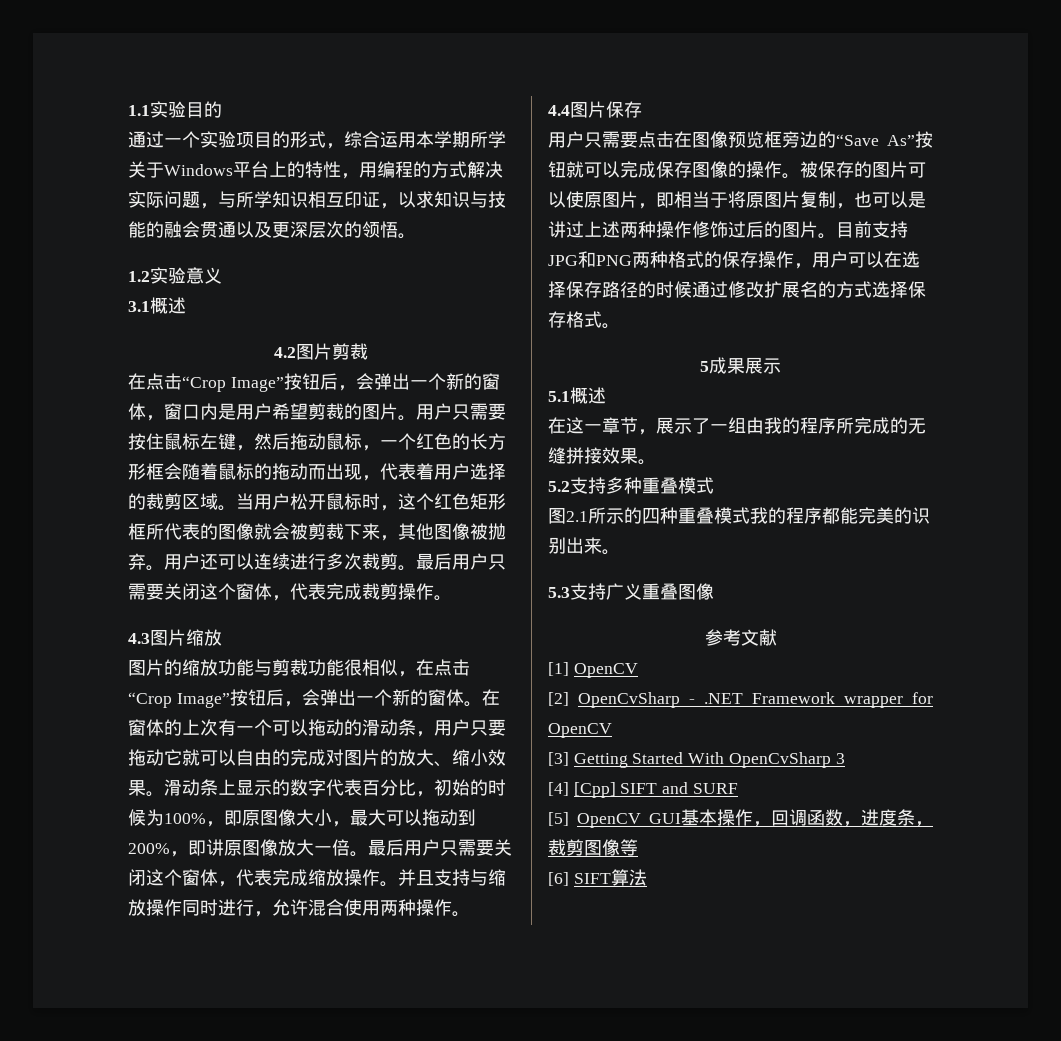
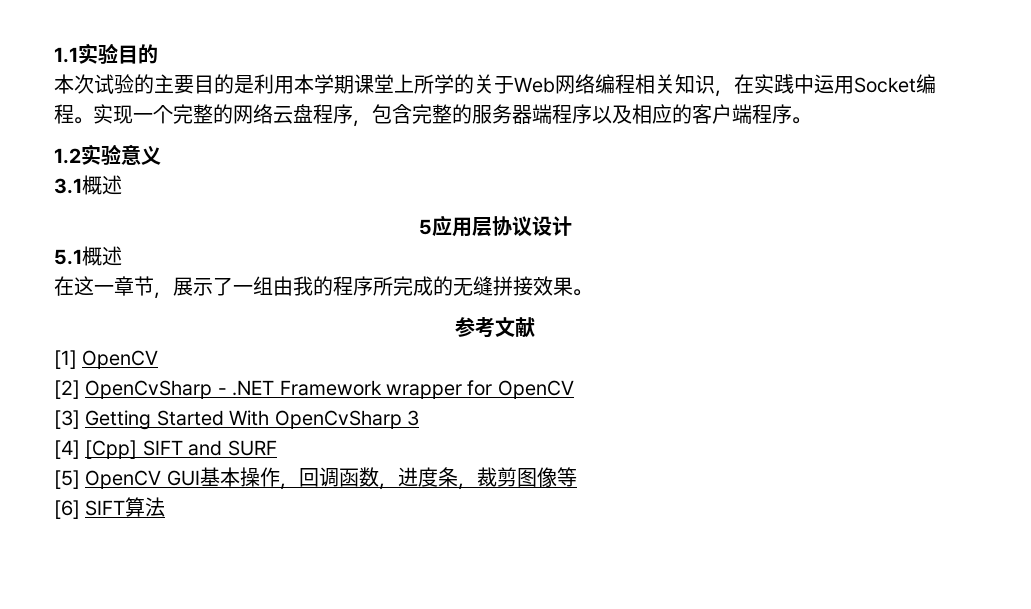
- 通过一个实验项目的形式，综合运用本学期所学关于Windows平台上的特性，用编程的方式解决实际问题，与所学知识相互印证，以求知识与技能的融会贯通以及更深层次的领悟。
+ 本次试验的主要目的是利用本学期课堂上所学的关于Web网络编程相关知识，在实践中运用Socket编程。实现一个完整的网络云盘程序，包含完整的服务器端程序以及相应的客户端程序。
- 4.2图片剪裁
- 在点击“Crop Image”按钮后，会弹出一个新的窗体，窗口内是用户希望剪裁的图片。用户只需要按住鼠标左键，然后拖动鼠标，一个红色的长方形框会随着鼠标的拖动而出现，代表着用户选择的裁剪区域。当用户松开鼠标时，这个红色矩形框所代表的图像就会被剪裁下来，其他图像被抛弃。用户还可以连续进行多次裁剪。最后用户只需要关闭这个窗体，代表完成裁剪操作。
- 4.3图片缩放
- 图片的缩放功能与剪裁功能很相似，在点击“Crop Image”按钮后，会弹出一个新的窗体。在窗体的上次有一个可以拖动的滑动条，用户只要拖动它就可以自由的完成对图片的放大、缩小效果。滑动条上显示的数字代表百分比，初始的时候为100%，即原图像大小，最大可以拖动到200%，即讲原图像放大一倍。最后用户只需要关闭这个窗体，代表完成缩放操作。并且支持与缩放操作同时进行，允许混合使用两种操作。
- 4.4图片保存
- 用户只需要点击在图像预览框旁边的“Save As”按钮就可以完成保存图像的操作。被保存的图片可以使原图片，即相当于将原图片复制，也可以是讲过上述两种操作修饰过后的图片。目前支持JPG和PNG两种格式的保存操作，用户可以在选择保存路径的时候通过修改扩展名的方式选择保存格式。
- 5成果展示
+ 5应用层协议设计
- 5.2支持多种重叠模式
- 图2.1所示的四种重叠模式我的程序都能完美的识别出来。
- 5.3支持广义重叠图像

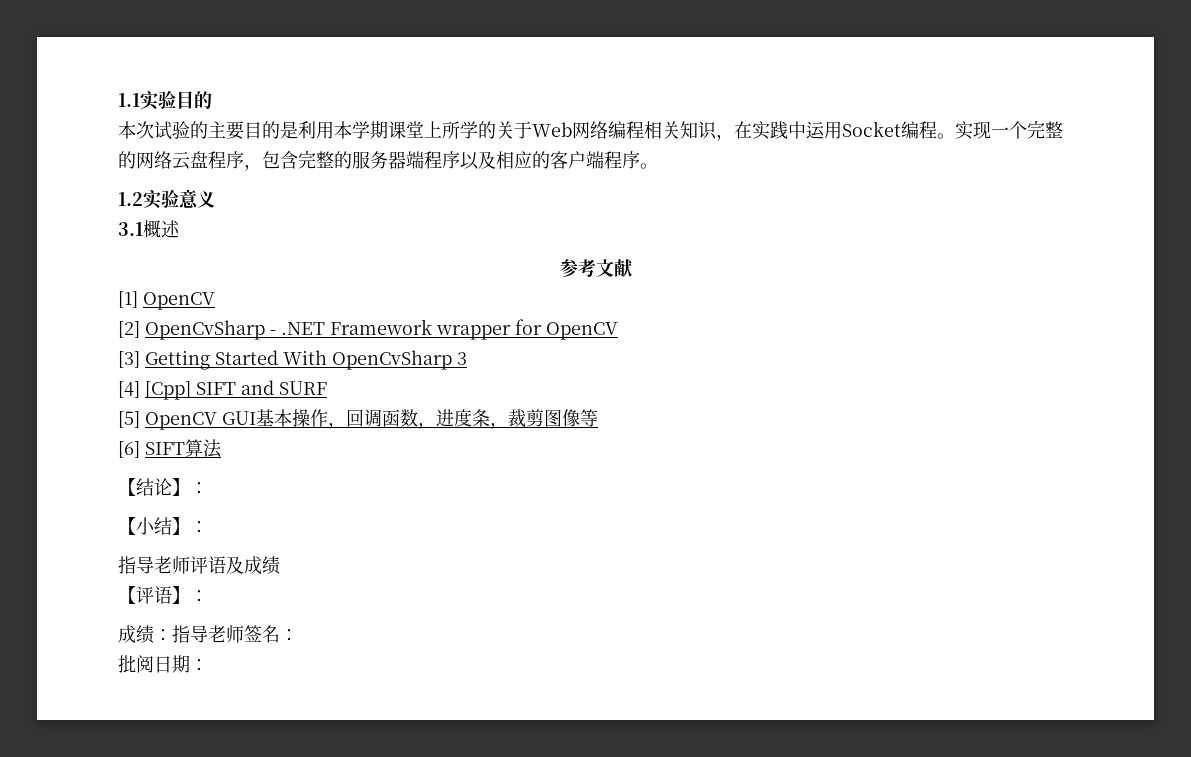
- 5应用层协议设计
- 5.1概述
- 在这一章节，展示了一组由我的程序所完成的无缝拼接效果。
+ 【结论】：
+ 【小结】：
+ 指导老师评语及成绩
+ 【评语】：
+ 成绩：指导老师签名：
+ 批阅日期：

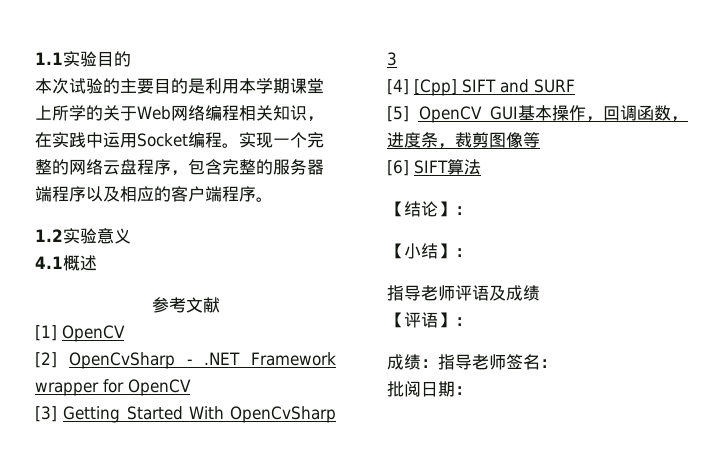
- 3.1概述
+ 4.1概述

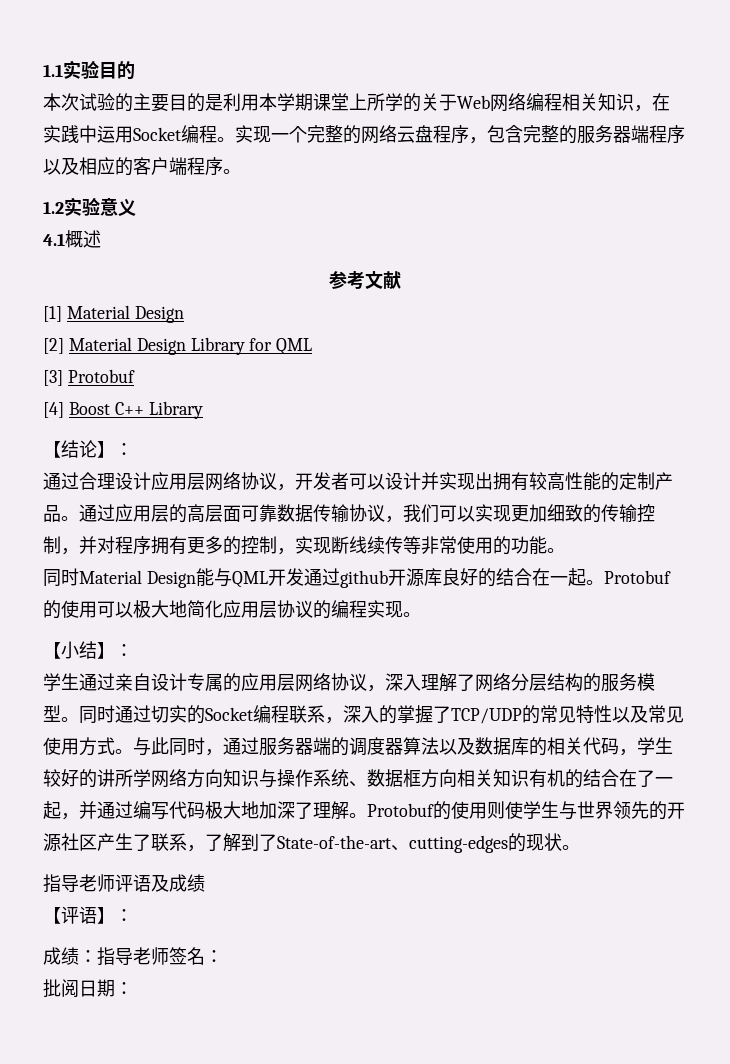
- [1] OpenCV
+ [1] Material Design
- [2] OpenCvSharp - .NET Framework wrapper for OpenCV
- [3] Getting Started With OpenCvSharp 3
- [4] [Cpp] SIFT and SURF
- [5] OpenCV GUI基本操作，回调函数，进度条，裁剪图像等
- [6] SIFT算法
+ [2] Material Design Library for QML
+ [3] Protobuf
+ [4] Boost C++ Library
  【结论】：
+ 通过合理设计应用层网络协议，开发者可以设计并实现出拥有较高性能的定制产品。通过应用层的高层面可靠数据传输协议，我们可以实现更加细致的传输控制，并对程序拥有更多的控制，实现断线续传等非常使用的功能。
+ 同时Material Design能与QML开发通过github开源库良好的结合在一起。Protobuf的使用可以极大地简化应用层协议的编程实现。
  【小结】：
+ 学生通过亲自设计专属的应用层网络协议，深入理解了网络分层结构的服务模型。同时通过切实的Socket编程联系，深入的掌握了TCP/UDP的常见特性以及常见使用方式。与此同时，通过服务器端的调度器算法以及数据库的相关代码，学生较好的讲所学网络方向知识与操作系统、数据框方向相关知识有机的结合在了一起，并通过编写代码极大地加深了理解。Protobuf的使用则使学生与世界领先的开源社区产生了联系，了解到了State-of-the-art、cutting-edges的现状。

